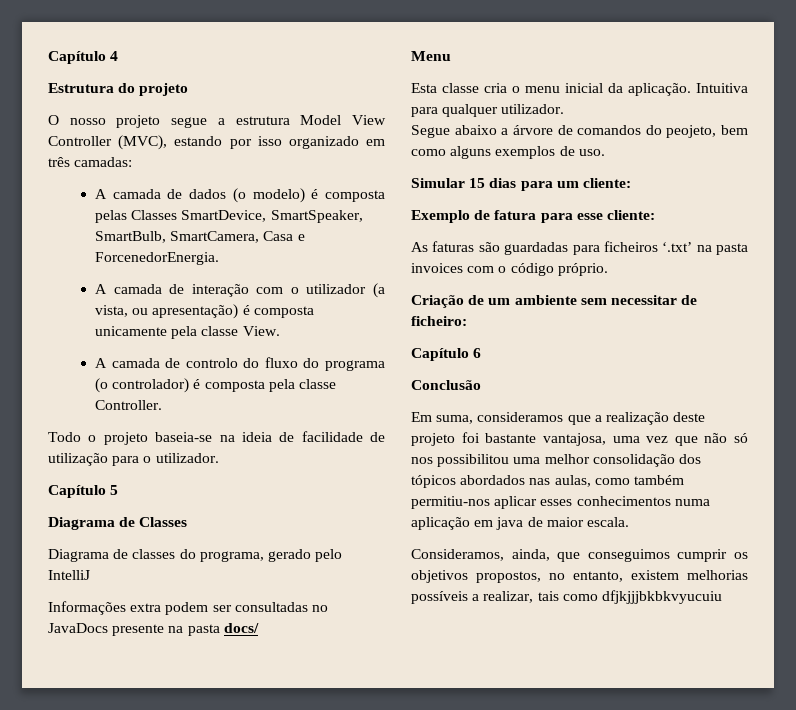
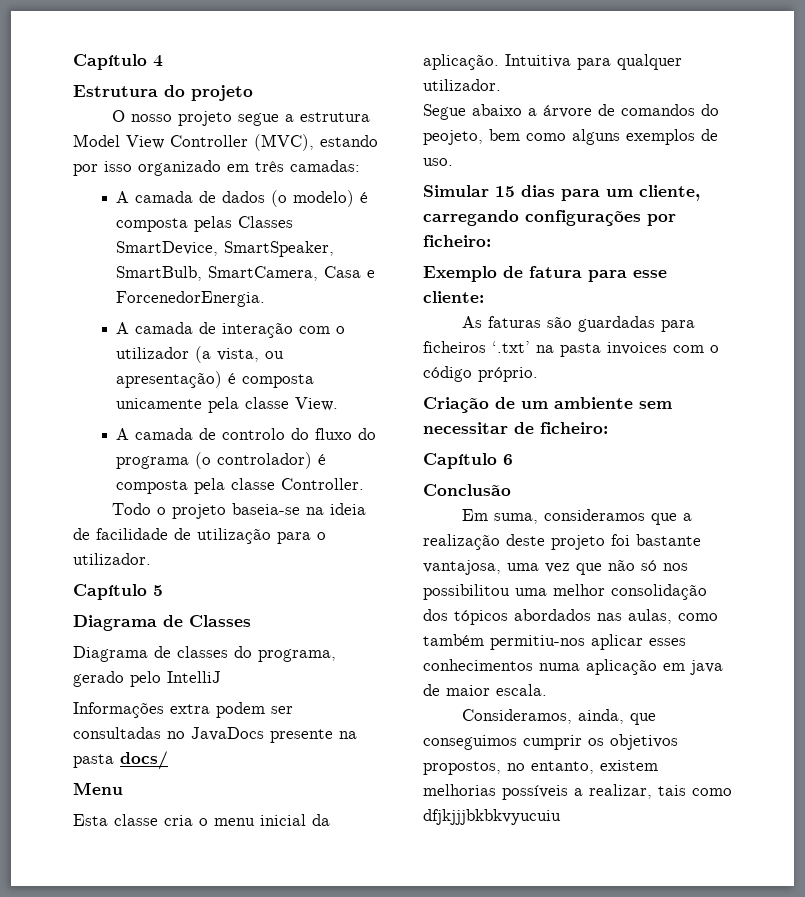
- Simular 15 dias para um cliente:
+ Simular 15 dias para um cliente, carregando configurações por ficheiro:

